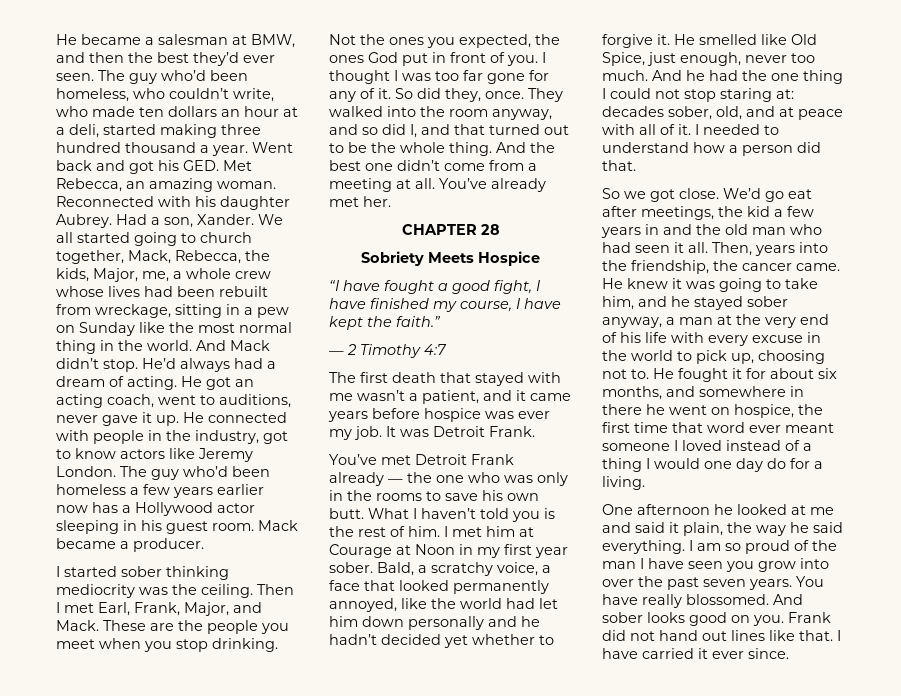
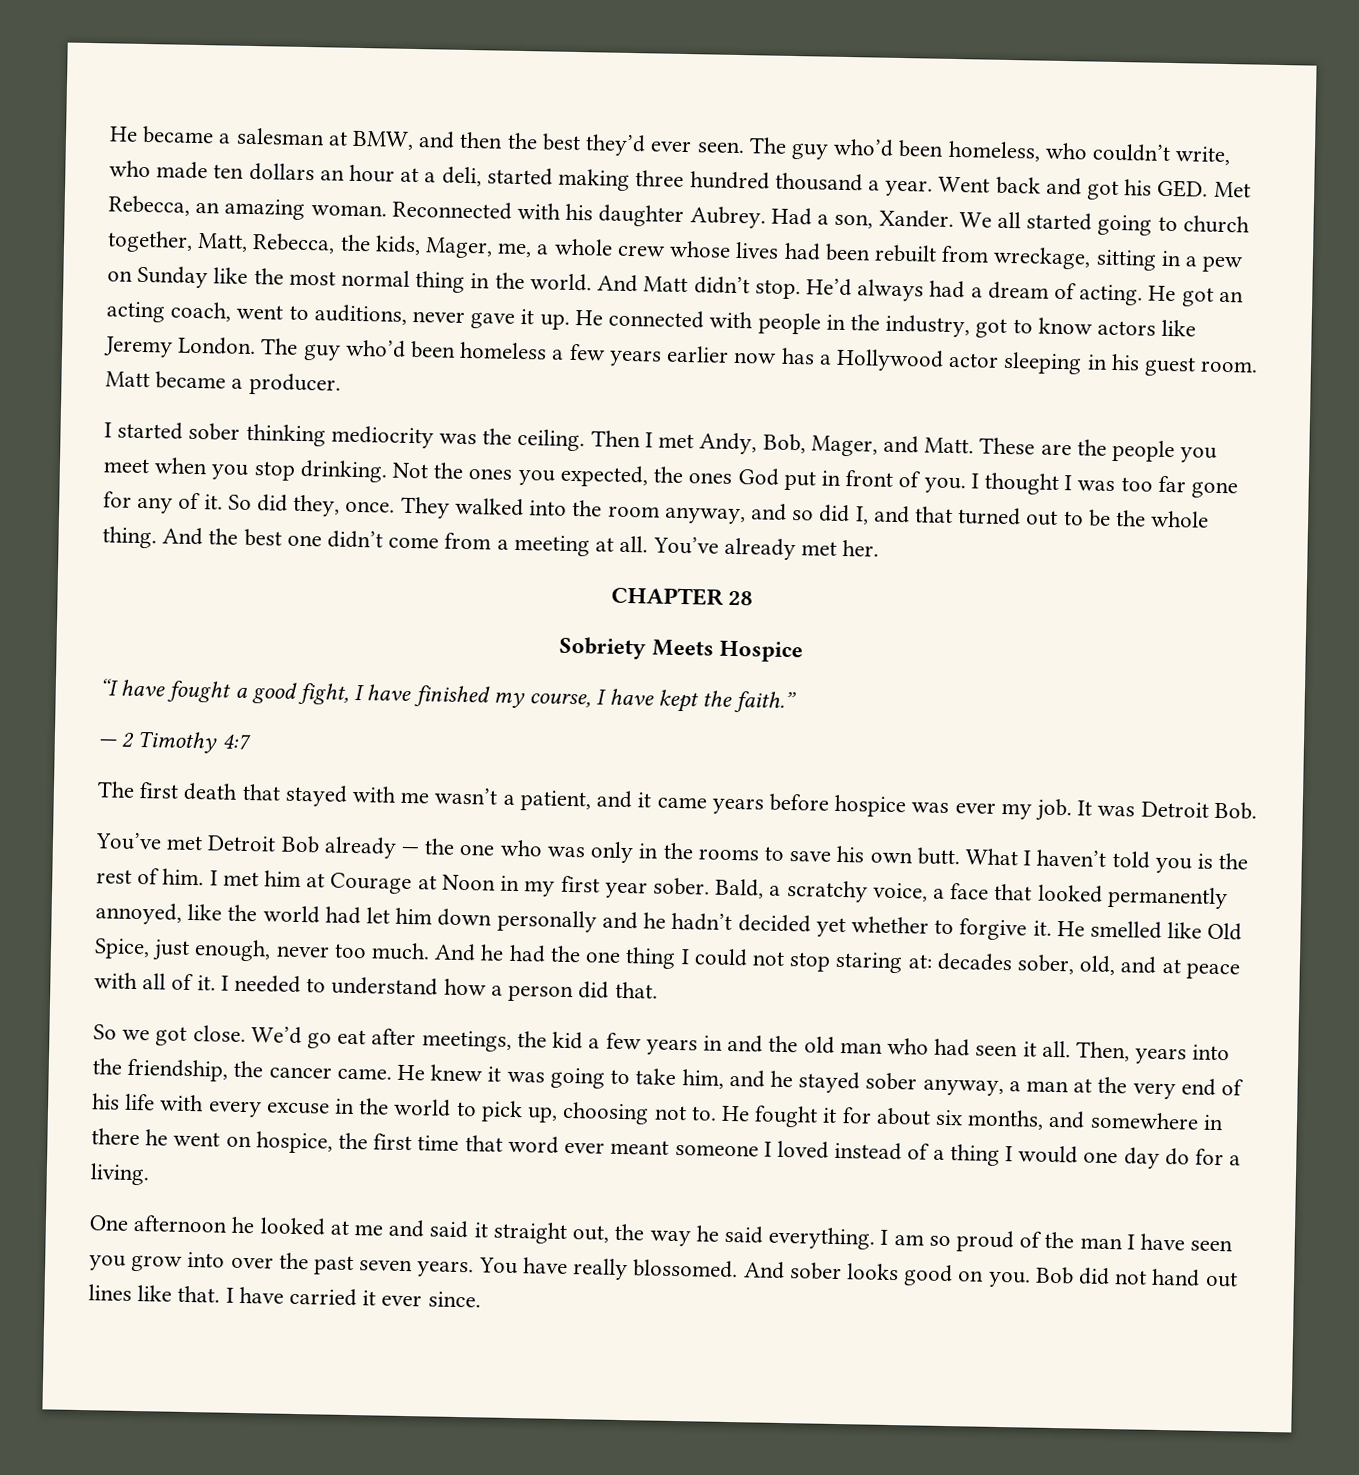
- We all started going to church together, Mack, Rebecca, the kids, Major, me, a whole crew whose lives had been rebuilt from wreckage, sitting in a pew on Sunday like the most normal thing in the world.
+ We all started going to church together, Matt, Rebecca, the kids, Mager, me, a whole crew whose lives had been rebuilt from wreckage, sitting in a pew on Sunday like the most normal thing in the world.
- And Mack didn’t stop.
+ And Matt didn’t stop.
- Mack became a producer.
+ Matt became a producer.
- Then I met Earl, Frank, Major, and Mack.
+ Then I met Andy, Bob, Mager, and Matt.
- It was Detroit Frank.
+ It was Detroit Bob.
- You’ve met Detroit Frank already — the one who was only in the rooms to save his own butt.
+ You’ve met Detroit Bob already — the one who was only in the rooms to save his own butt.
- One afternoon he looked at me and said it plain, the way he said everything.
+ One afternoon he looked at me and said it straight out, the way he said everything.
- Frank did not hand out lines like that.
+ Bob did not hand out lines like that.

